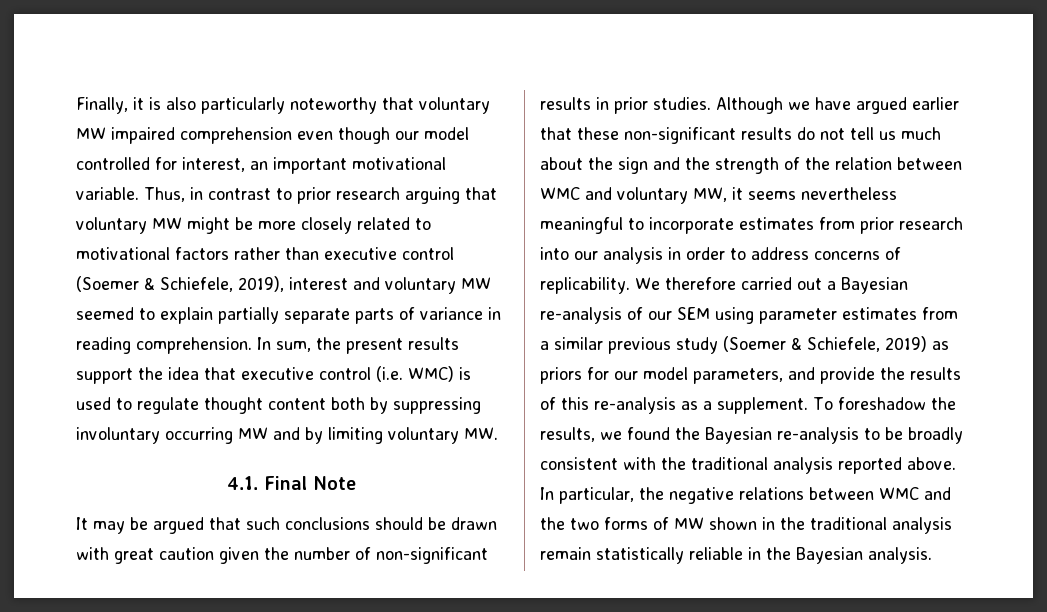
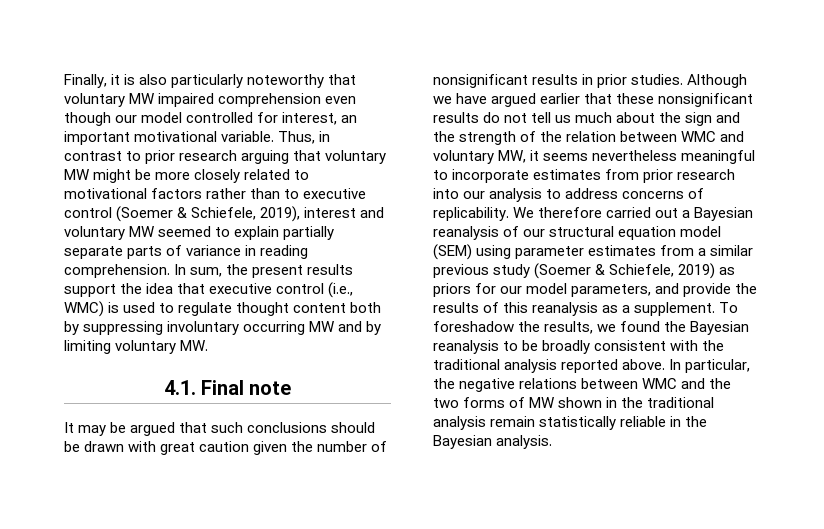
- Thus, in contrast to prior research arguing that voluntary MW might be more closely related to motivational factors rather than executive control (Soemer & Schiefele, 2019), interest and voluntary MW seemed to explain partially separate parts of variance in reading comprehension.
+ Thus, in contrast to prior research arguing that voluntary MW might be more closely related to motivational factors rather than to executive control (Soemer & Schiefele, 2019), interest and voluntary MW seemed to explain partially separate parts of variance in reading comprehension.
- In sum, the present results support the idea that executive control (i.e. WMC) is used to regulate thought content both by suppressing involuntary occurring MW and by limiting voluntary MW.
+ In sum, the present results support the idea that executive control (i.e., WMC) is used to regulate thought content both by suppressing involuntary occurring MW and by limiting voluntary MW.
- 4.1. Final Note
+ 4.1. Final note
- It may be argued that such conclusions should be drawn with great caution given the number of non-significant results in prior studies.
+ It may be argued that such conclusions should be drawn with great caution given the number of nonsignificant results in prior studies.
- Although we have argued earlier that these non-significant results do not tell us much about the sign and the strength of the relation between WMC and voluntary MW, it seems nevertheless meaningful to incorporate estimates from prior research into our analysis in order to address concerns of replicability.
+ Although we have argued earlier that these nonsignificant results do not tell us much about the sign and the strength of the relation between WMC and voluntary MW, it seems nevertheless meaningful to incorporate estimates from prior research into our analysis to address concerns of replicability.
- We therefore carried out a Bayesian re-analysis of our SEM using parameter estimates from a similar previous study (Soemer & Schiefele, 2019) as priors for our model parameters, and provide the results of this re-analysis as a supplement.
+ We therefore carried out a Bayesian reanalysis of our structural equation model (SEM) using parameter estimates from a similar previous study (Soemer & Schiefele, 2019) as priors for our model parameters, and provide the results of this reanalysis as a supplement.
- To foreshadow the results, we found the Bayesian re-analysis to be broadly consistent with the traditional analysis reported above.
+ To foreshadow the results, we found the Bayesian reanalysis to be broadly consistent with the traditional analysis reported above.

